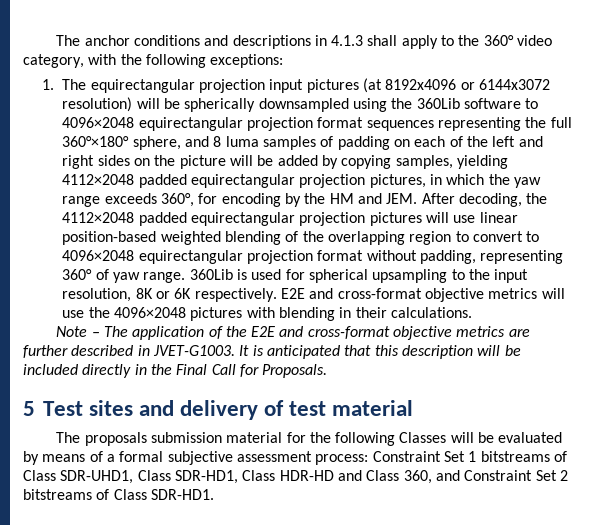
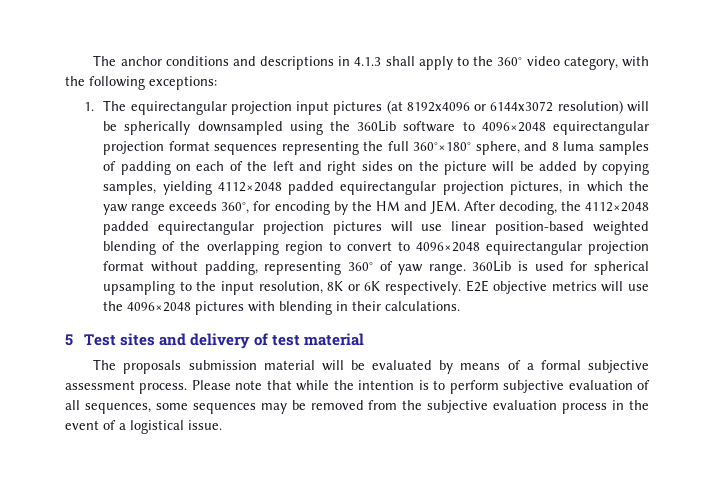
- E2E and cross-format objective metrics will use the 4096×2048 pictures with blending in their calculations.
+ E2E objective metrics will use the 4096×2048 pictures with blending in their calculations.
- Note – The application of the E2E and cross-format objective metrics are further described in JVET-G1003. It is anticipated that this description will be included directly in the Final Call for Proposals.
- The proposals submission material for the following Classes will be evaluated by means of a formal subjective assessment process: Constraint Set 1 bitstreams of Class SDR-UHD1, Class SDR-HD1, Class HDR-HD and Class 360, and Constraint Set 2 bitstreams of Class SDR-HD1.
+ The proposals submission material will be evaluated by means of a formal subjective assessment process. Please note that while the intention is to perform subjective evaluation of all sequences, some sequences may be removed from the subjective evaluation process in the event of a logistical issue.

